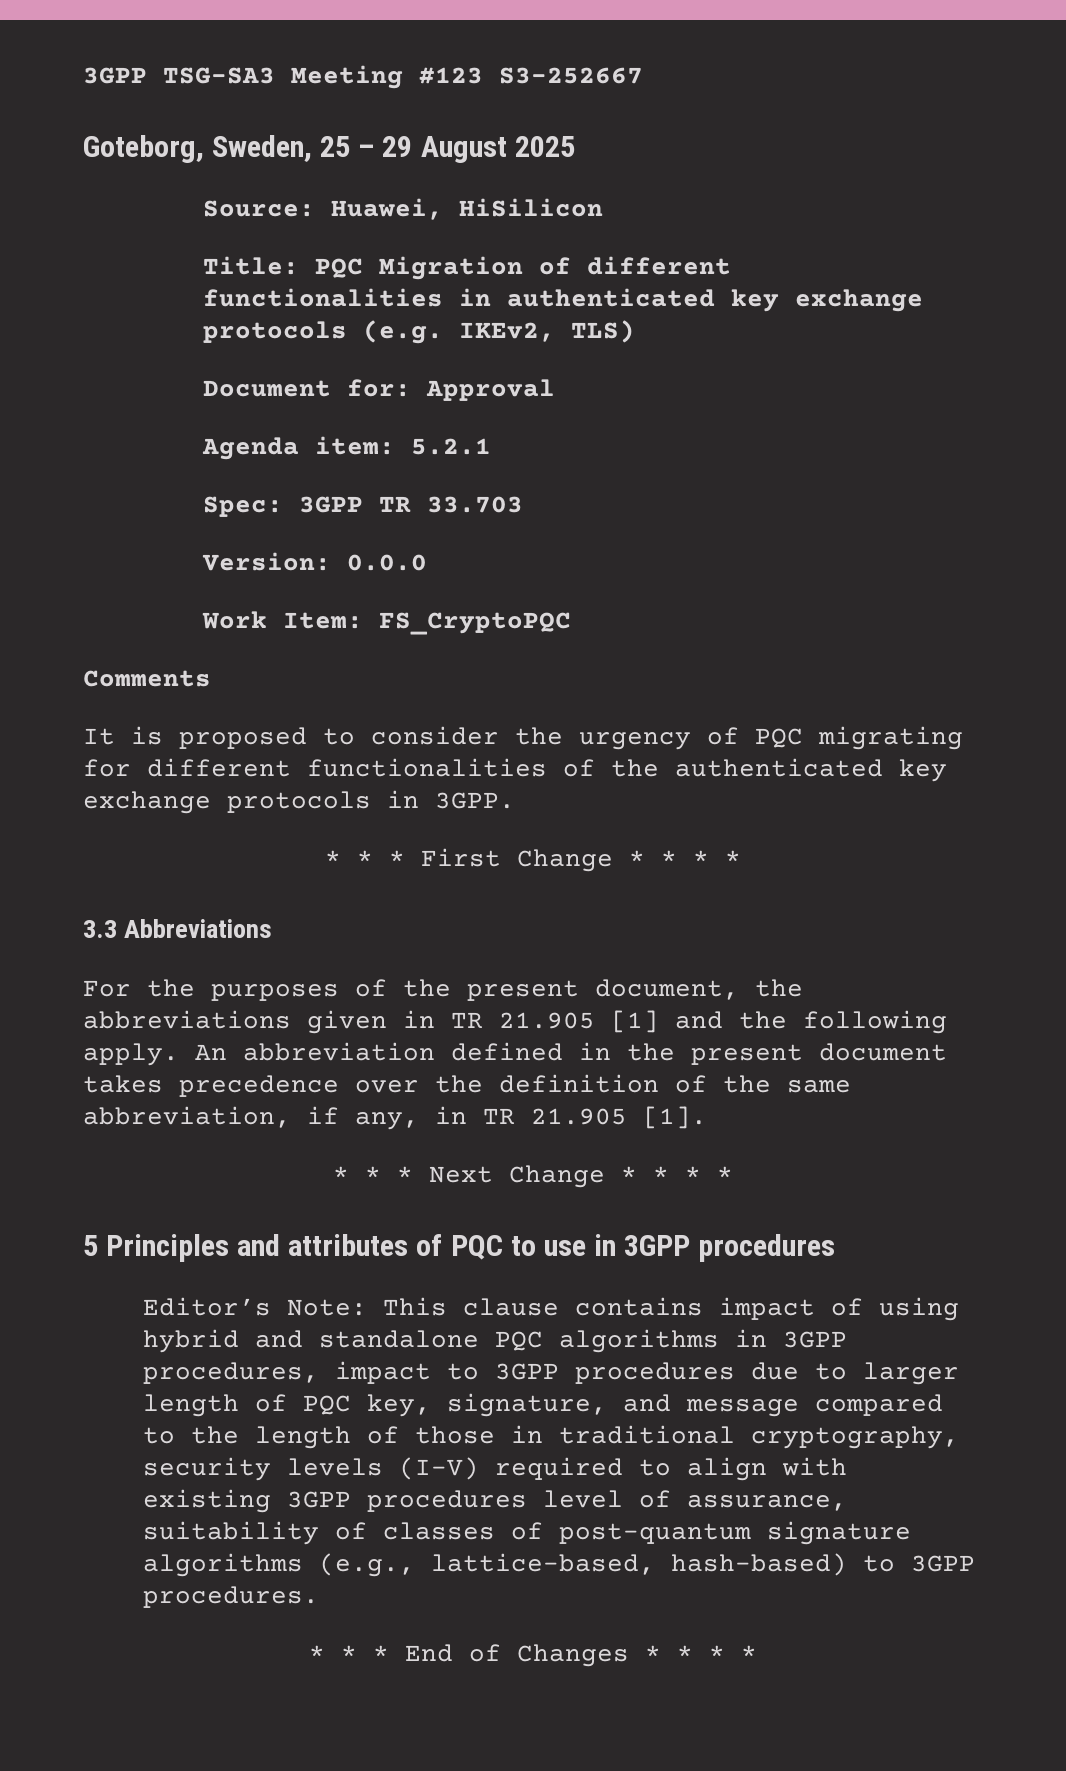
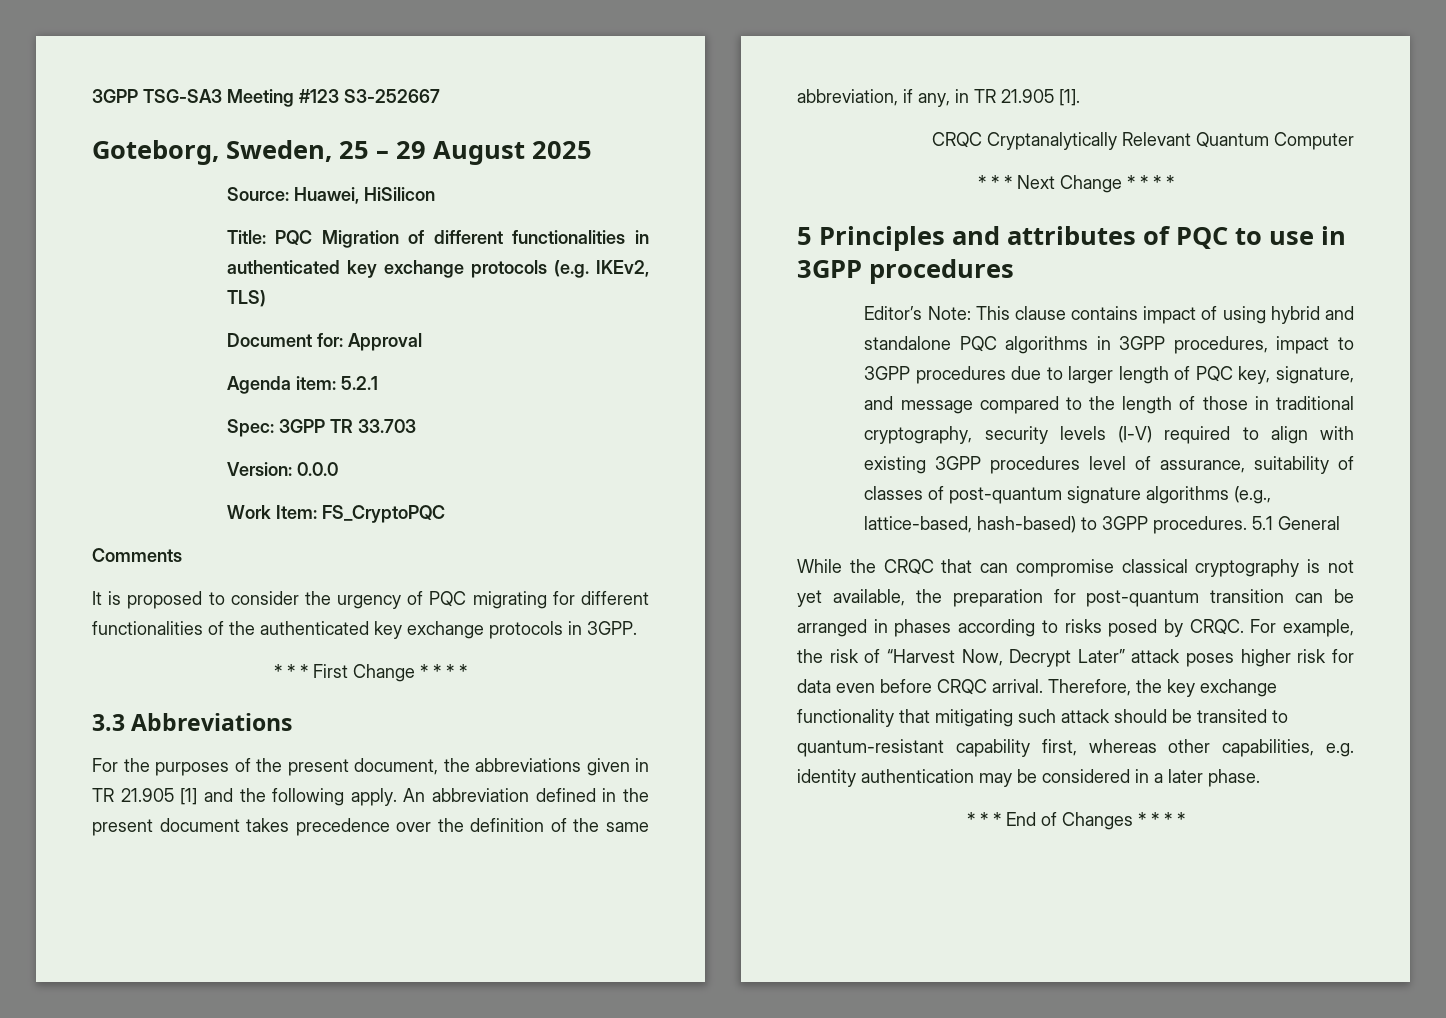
+ CRQC Cryptanalytically Relevant Quantum Computer
+ 5.1 General
+ While the CRQC that can compromise classical cryptography is not yet available, the preparation for post-quantum transition can be arranged in phases according to risks posed by CRQC. For example, the risk of “Harvest Now, Decrypt Later” attack poses higher risk for data even before CRQC arrival. Therefore, the key exchange functionality that mitigating such attack should be transited to quantum-resistant capability first, whereas other capabilities, e.g. identity authentication may be considered in a later phase.

